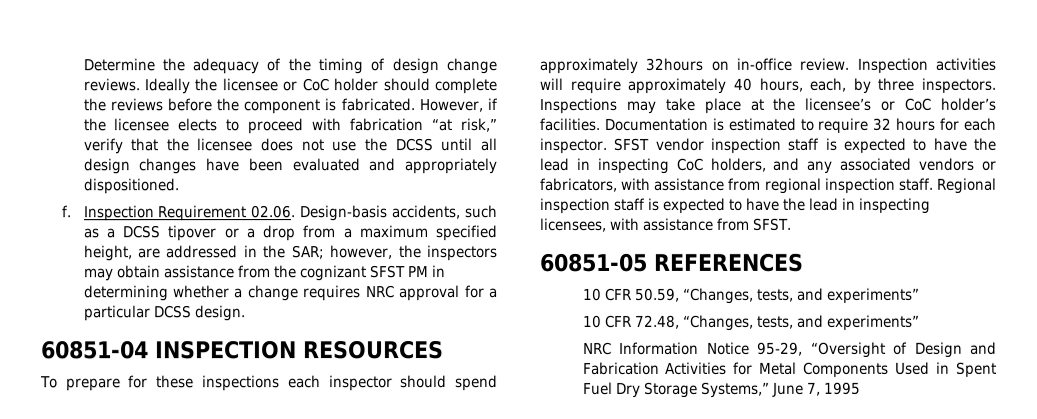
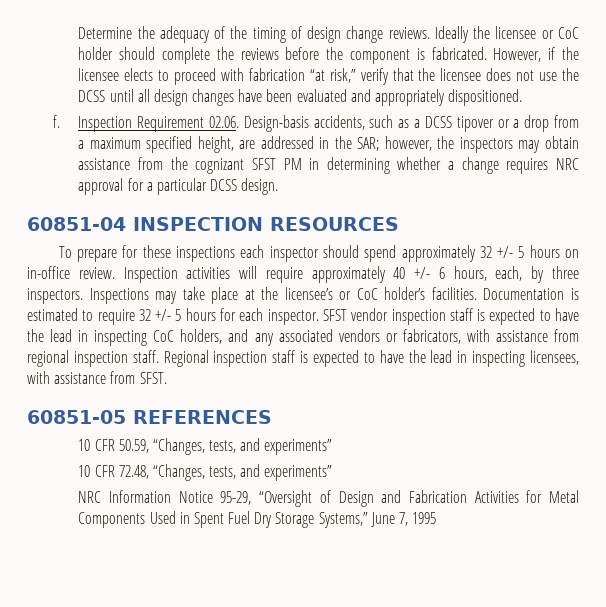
- To prepare for these inspections each inspector should spend approximately 32hours on in-office review.
+ To prepare for these inspections each inspector should spend approximately 32 +/- 5 hours on in-office review.
- Inspection activities will require approximately 40 hours, each, by three inspectors.
+ Inspection activities will require approximately 40 +/- 6 hours, each, by three inspectors.
- Documentation is estimated to require 32 hours for each inspector.
+ Documentation is estimated to require 32 +/- 5 hours for each inspector.

